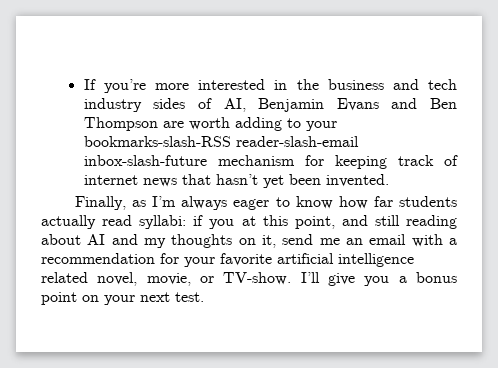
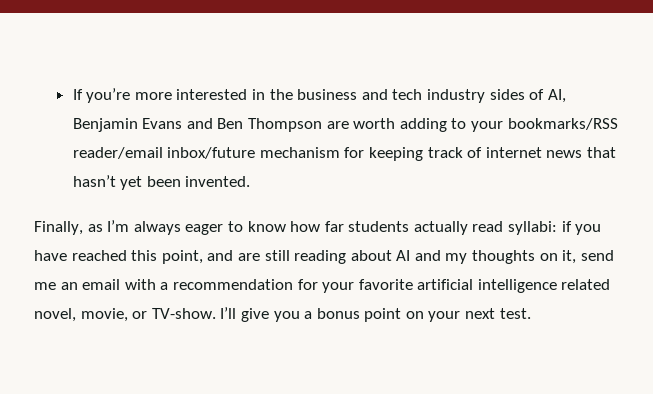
- If you’re more interested in the business and tech industry sides of AI, Benjamin Evans and Ben Thompson are worth adding to your bookmarks-slash-RSS reader-slash-email inbox-slash-future mechanism for keeping track of internet news that hasn’t yet been invented.
+ If you’re more interested in the business and tech industry sides of AI, Benjamin Evans and Ben Thompson are worth adding to your bookmarks/RSS reader/email inbox/future mechanism for keeping track of internet news that hasn’t yet been invented.
- Finally, as I’m always eager to know how far students actually read syllabi: if you at this point, and still reading about AI and my thoughts on it, send me an email with a recommendation for your favorite artificial intelligence related novel, movie, or TV-show.
+ Finally, as I’m always eager to know how far students actually read syllabi: if you have reached this point, and are still reading about AI and my thoughts on it, send me an email with a recommendation for your favorite artificial intelligence related novel, movie, or TV-show.

